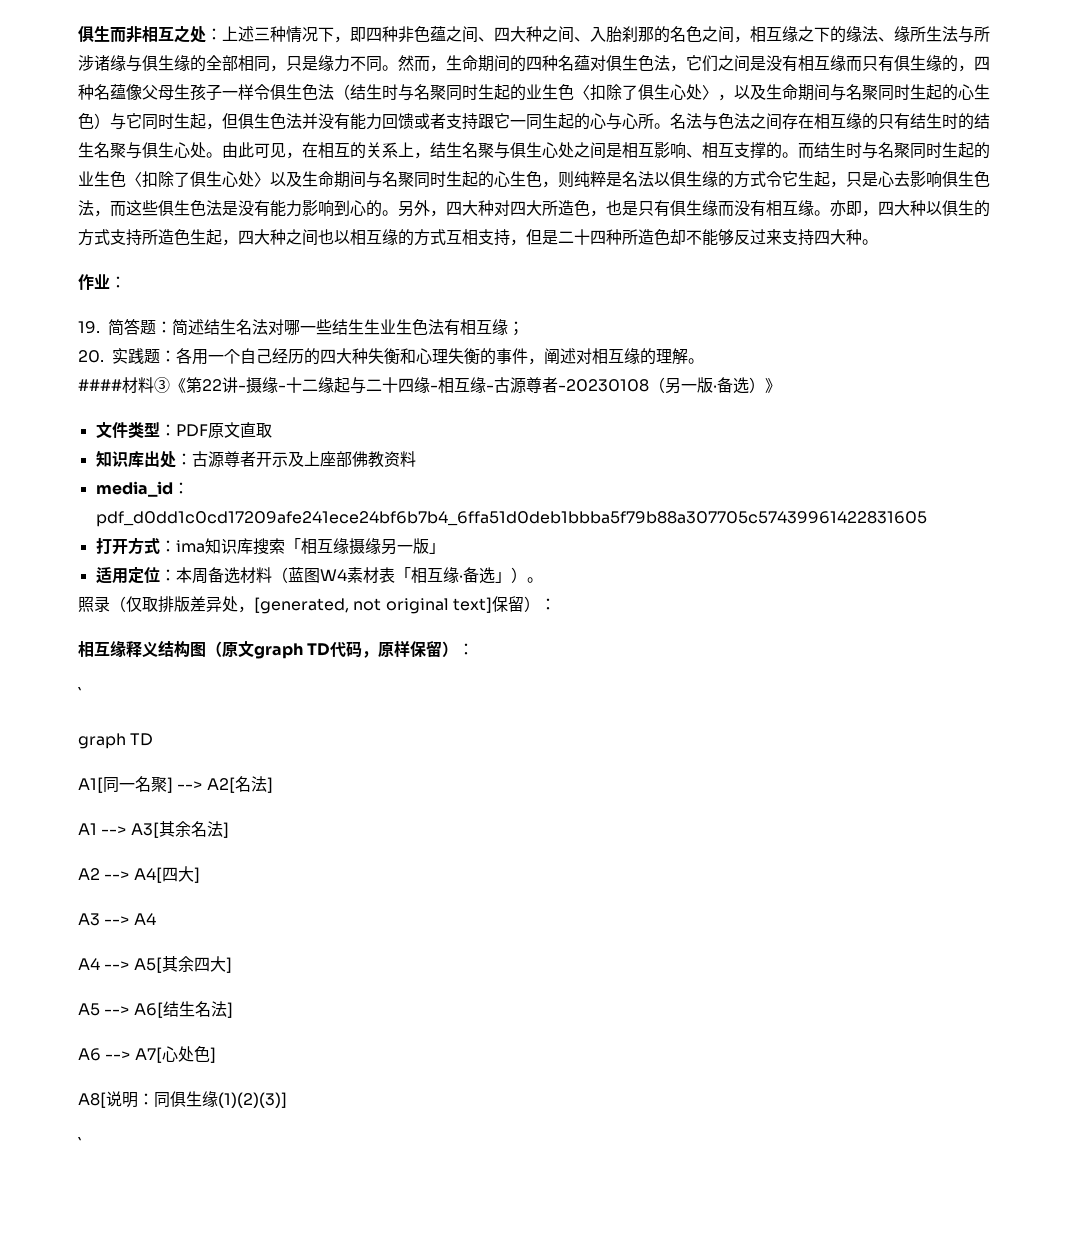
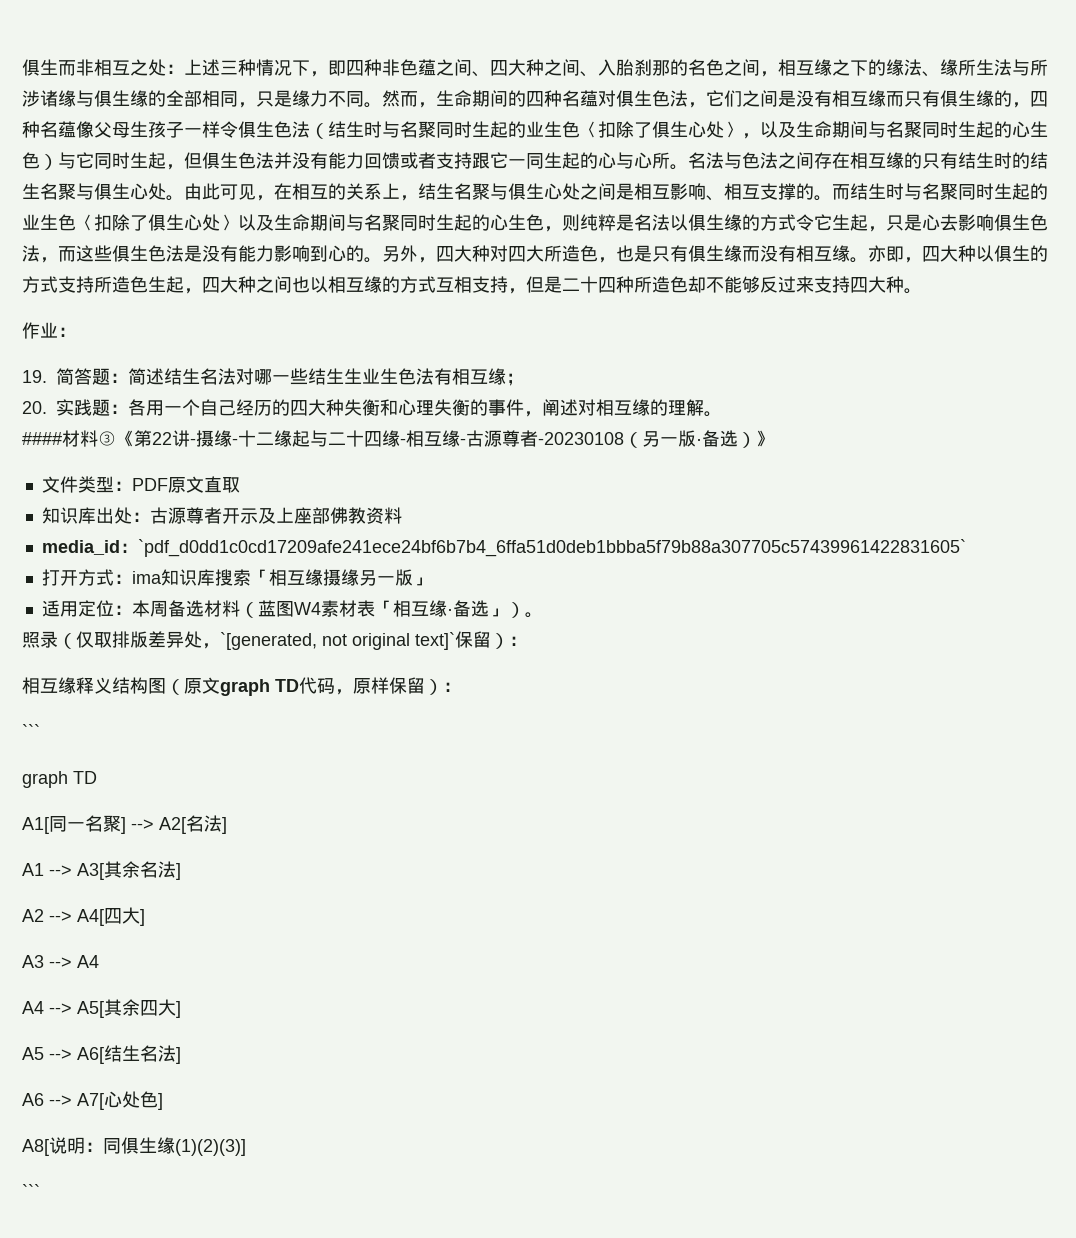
- media_id：pdf_d0dd1c0cd17209afe241ece24bf6b7b4_6ffa51d0deb1bbba5f79b88a307705c57439961422831605
+ media_id：`pdf_d0dd1c0cd17209afe241ece24bf6b7b4_6ffa51d0deb1bbba5f79b88a307705c57439961422831605`
- 照录（仅取排版差异处，[generated, not original text]保留）：
+ 照录（仅取排版差异处，`[generated, not original text]`保留）：
  相互缘释义结构图（原文graph TD代码，原样保留）：
- `
+ ```
  A8[说明：同俱生缘(1)(2)(3)]
- `
+ ```

